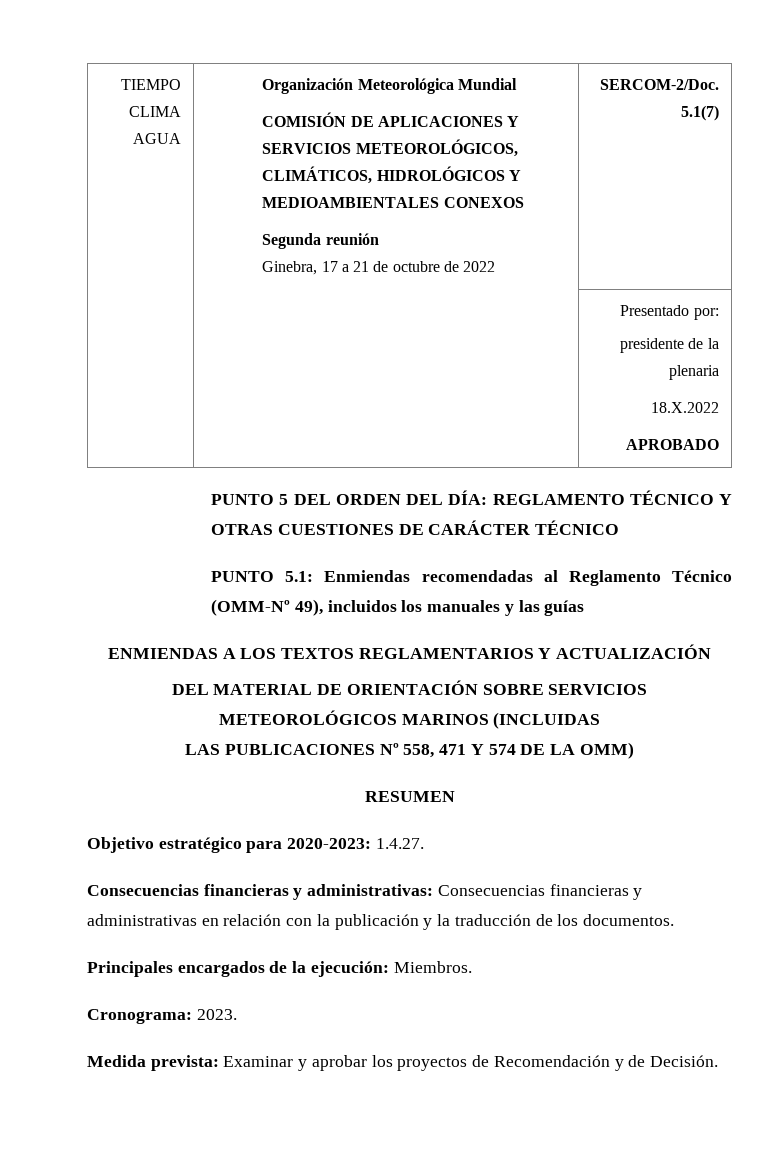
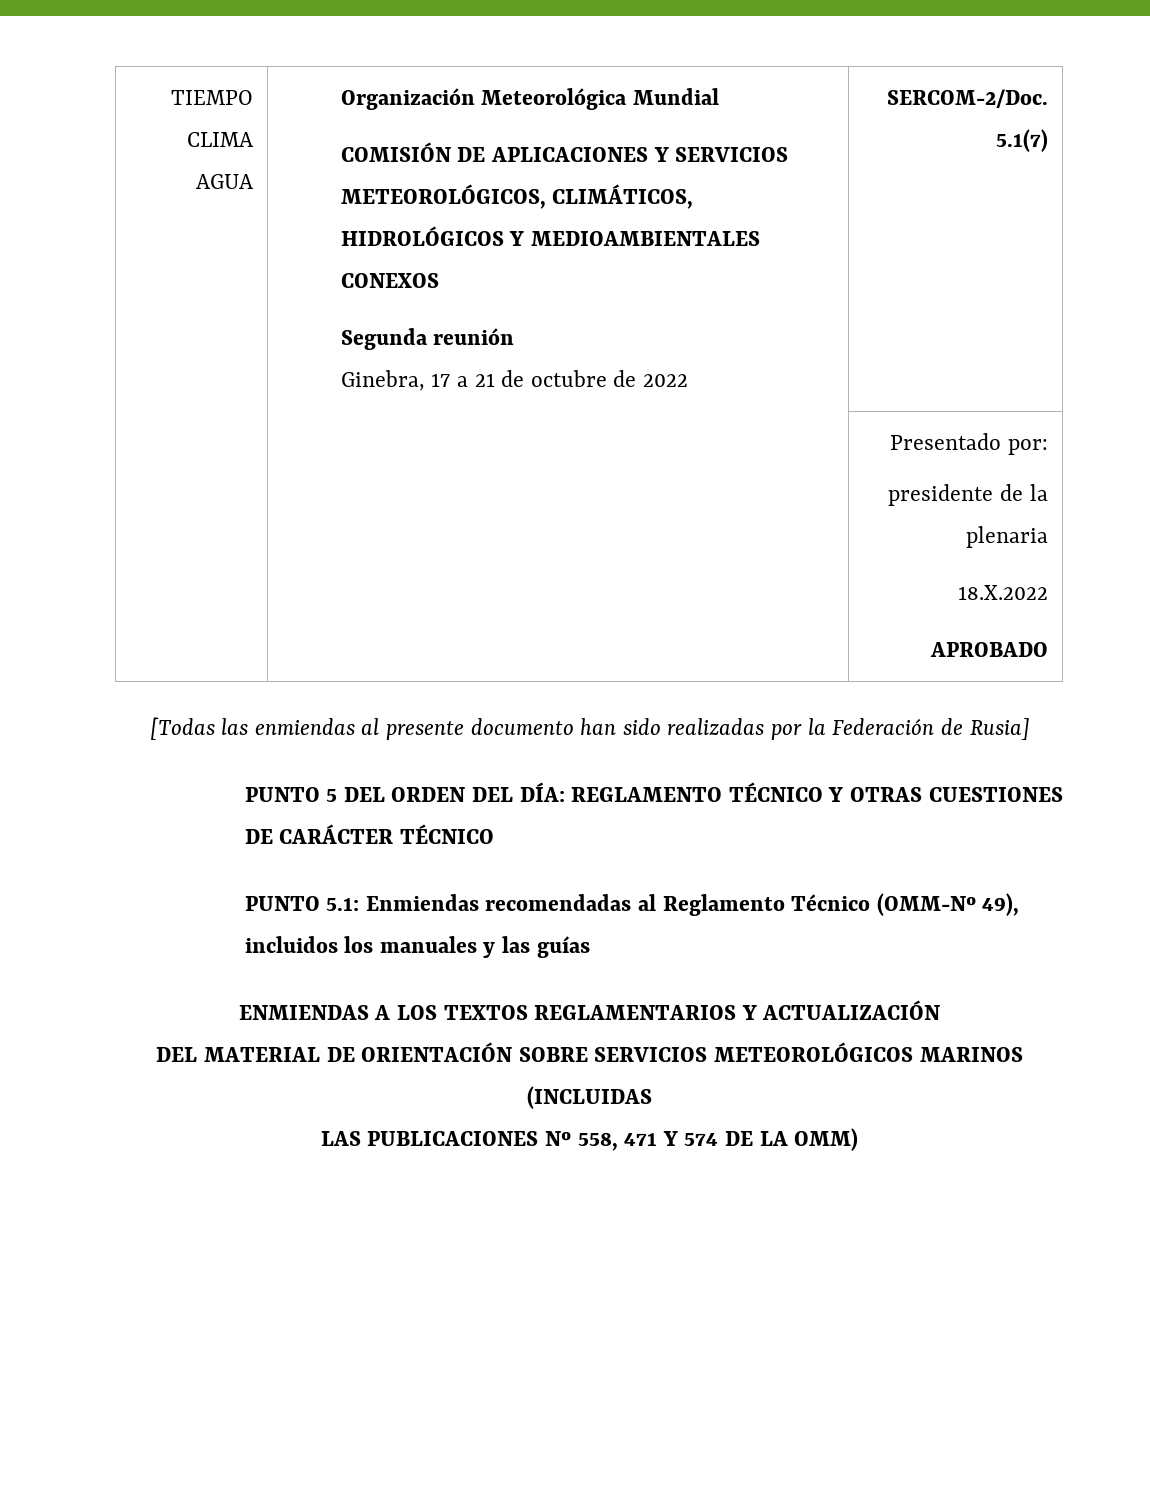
+ [Todas las enmiendas al presente documento han sido realizadas por la Federación de Rusia]
- RESUMEN
- Objetivo estratégico para 2020-2023: 1.4.27.
- Consecuencias financieras y administrativas: Consecuencias financieras y administrativas en relación con la publicación y la traducción de los documentos.
- Principales encargados de la ejecución: Miembros.
- Cronograma: 2023.
- Medida prevista: Examinar y aprobar los proyectos de Recomendación y de Decisión.

